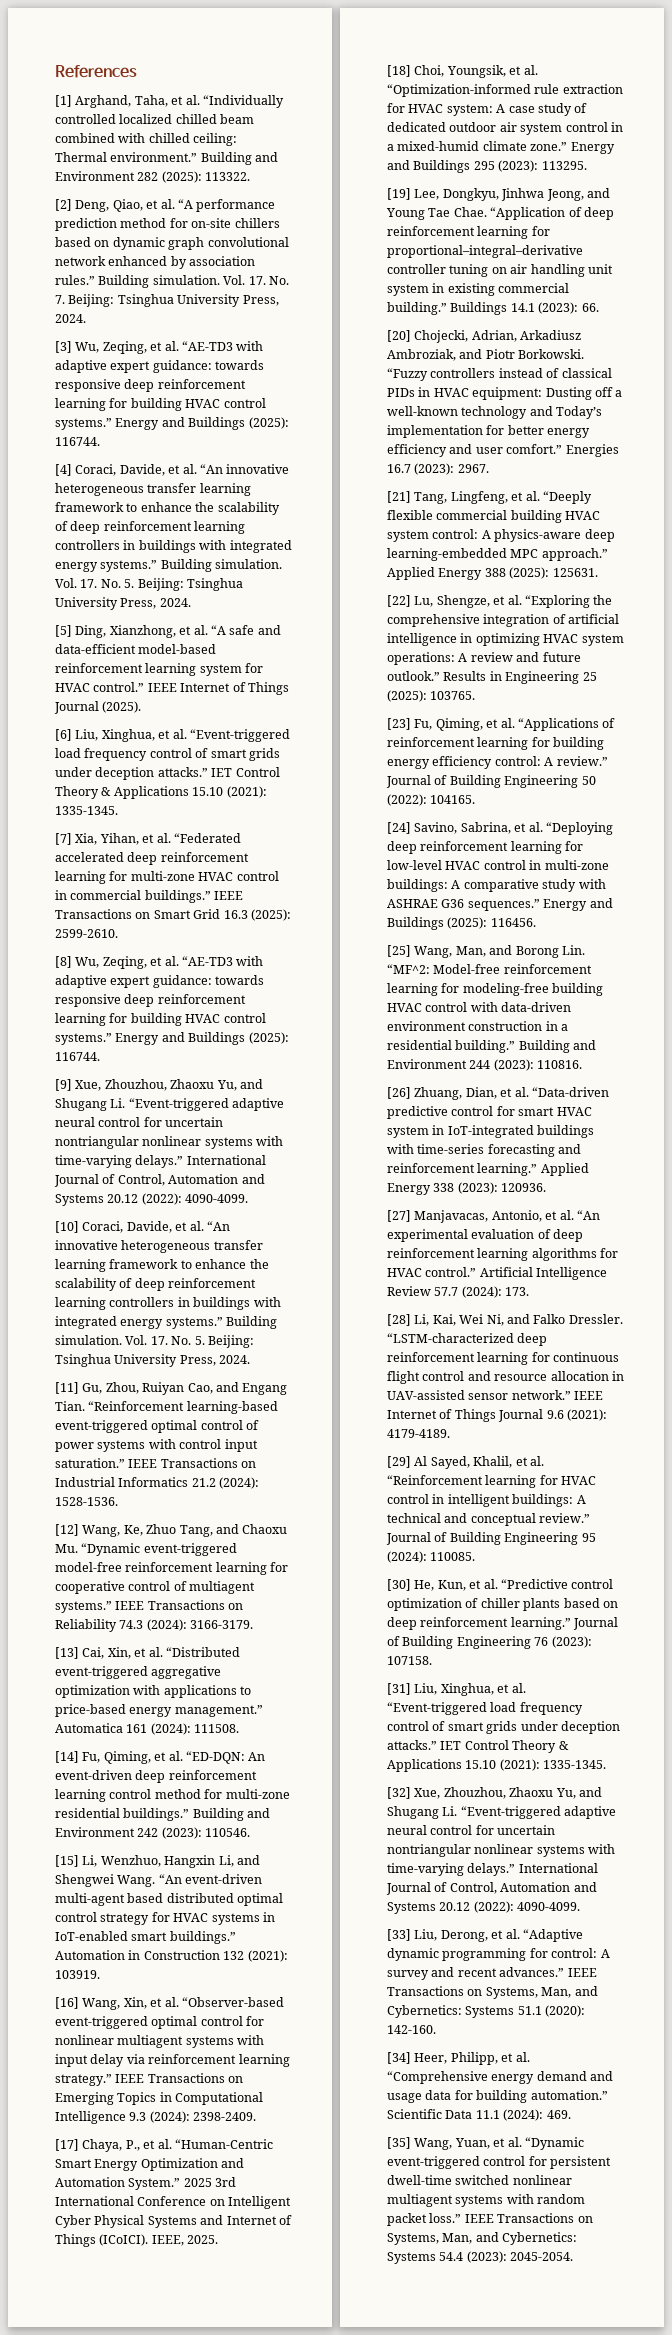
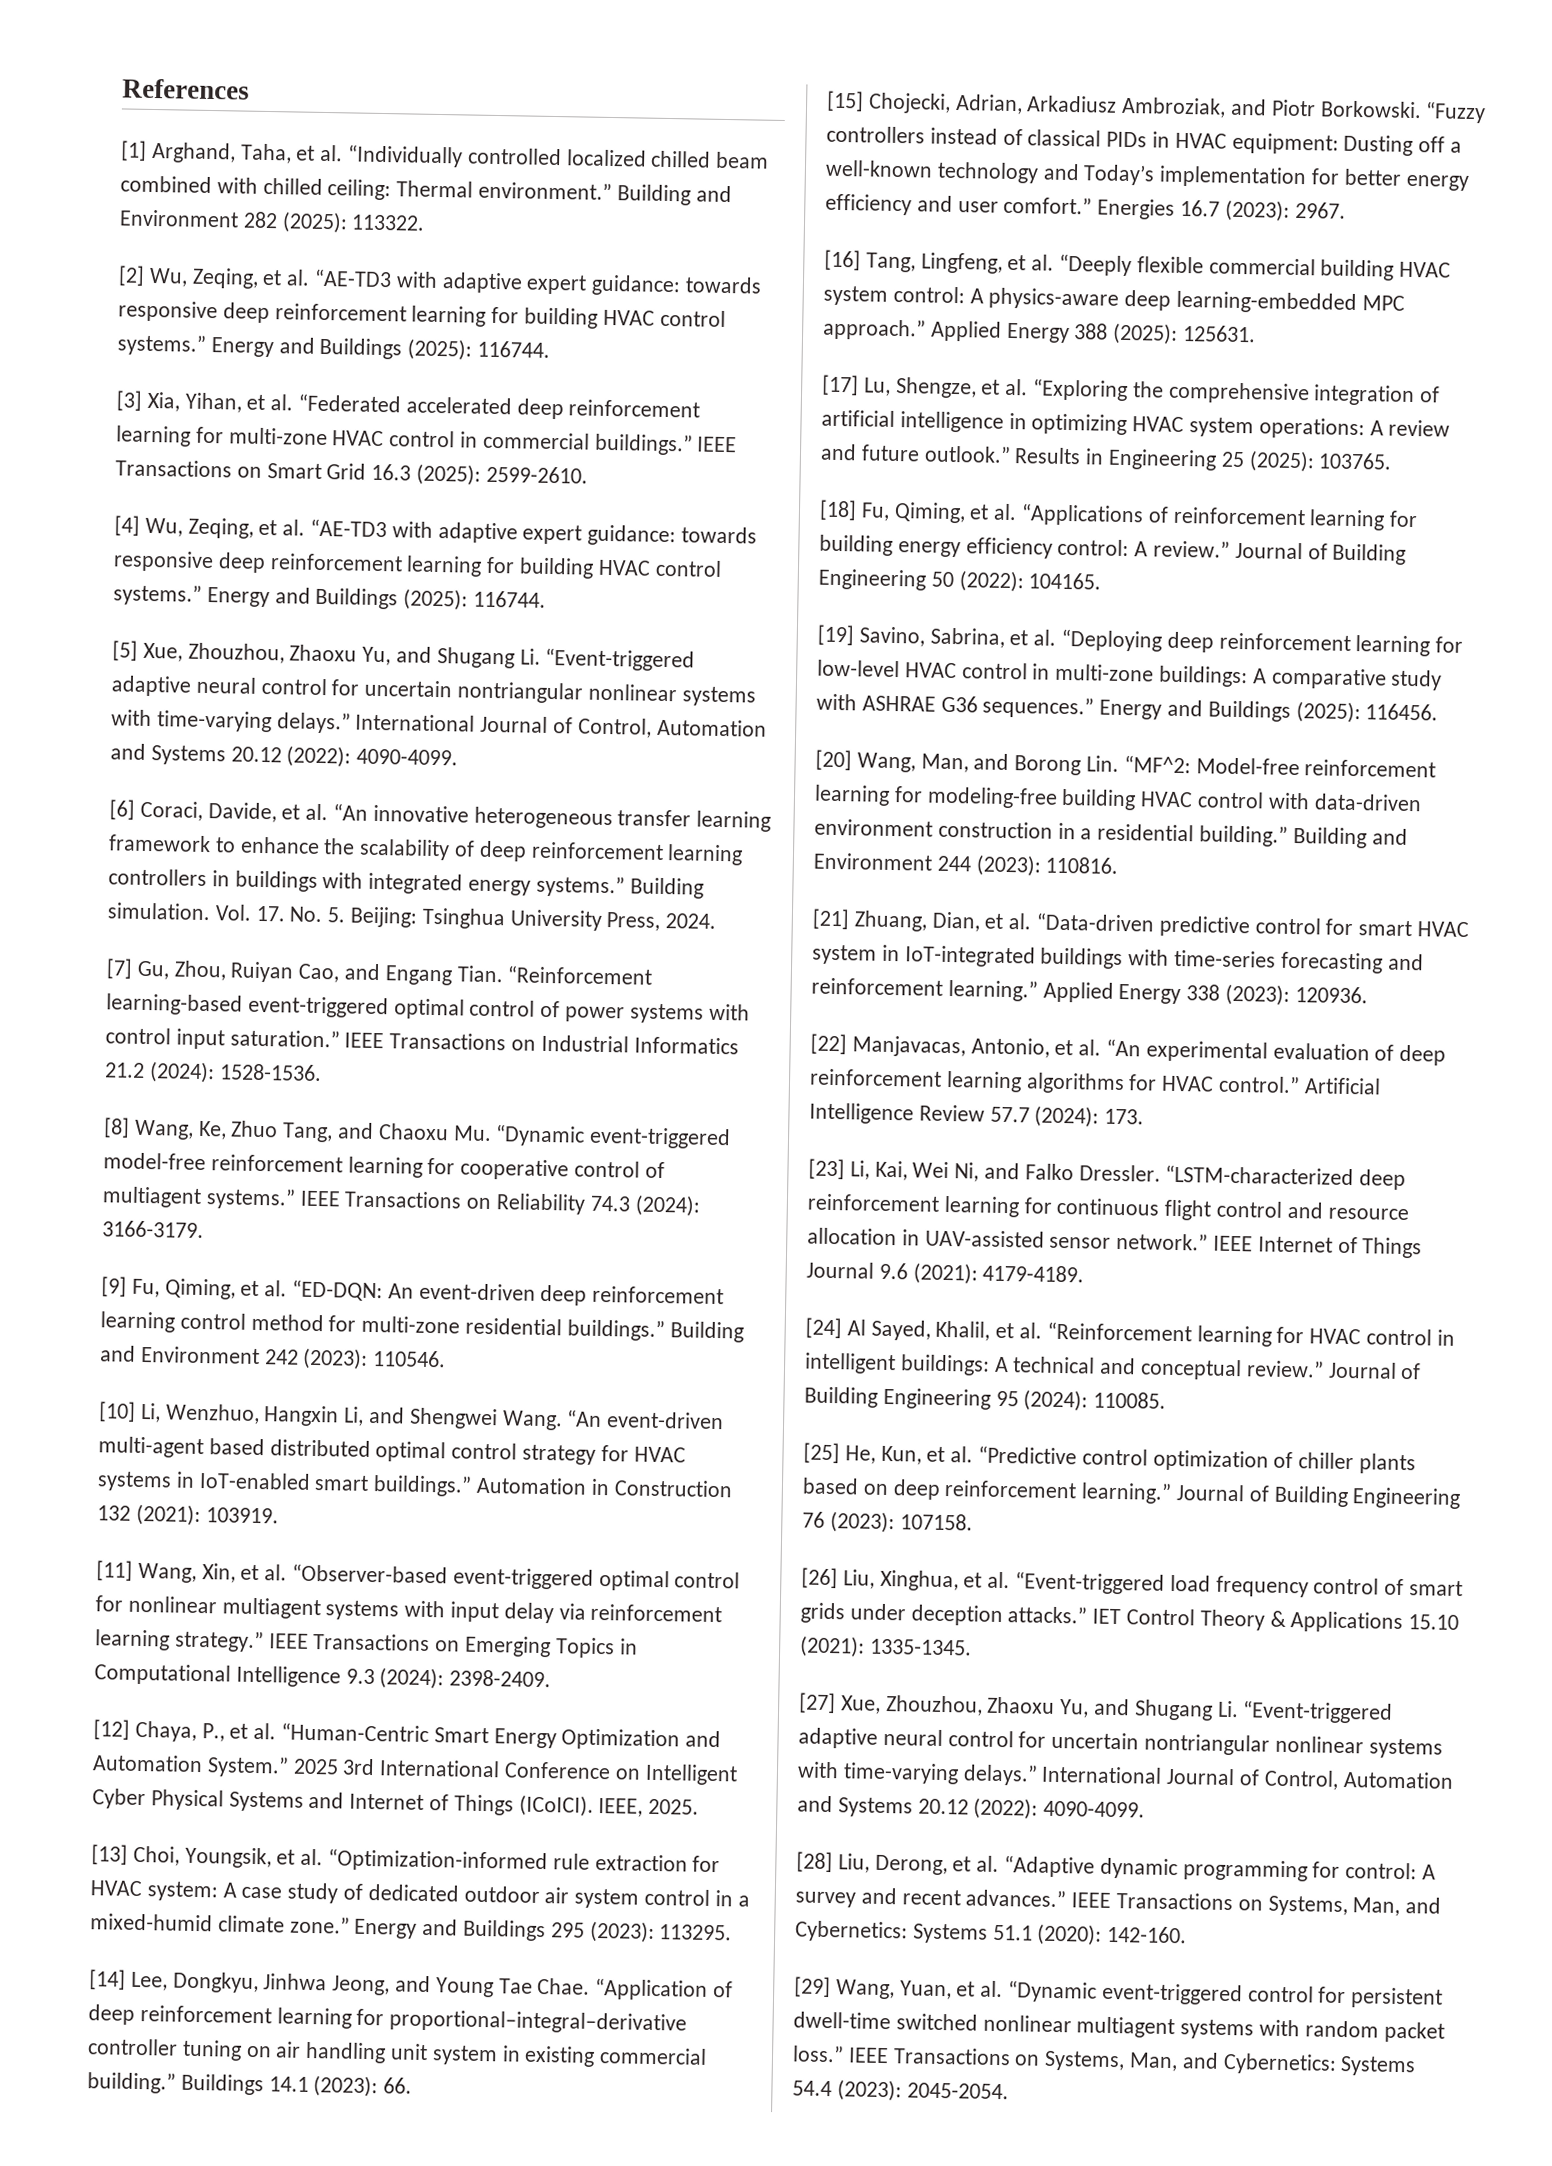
- [2] Deng, Qiao, et al. “A performance prediction method for on-site chillers based on dynamic graph convolutional network enhanced by association rules.” Building simulation. Vol. 17. No. 7. Beijing: Tsinghua University Press, 2024.
- [3] Wu, Zeqing, et al. “AE-TD3 with adaptive expert guidance: towards responsive deep reinforcement learning for building HVAC control systems.”
+ [2] Wu, Zeqing, et al. “AE-TD3 with adaptive expert guidance: towards responsive deep reinforcement learning for building HVAC control systems.”
- [4] Coraci, Davide, et al. “An innovative heterogeneous transfer learning framework to enhance the scalability of deep reinforcement learning controllers in buildings with integrated energy systems.”
+ [3] Xia, Yihan, et al. “Federated accelerated deep reinforcement learning for multi-zone HVAC control in commercial buildings.” IEEE Transactions on Smart Grid 16.3 (2025): 2599-2610.
+ [4] Wu, Zeqing, et al. “AE-TD3 with adaptive expert guidance: towards responsive deep reinforcement learning for building HVAC control systems.” Energy and Buildings (2025): 116744.
+ [5] Xue, Zhouzhou, Zhaoxu Yu, and Shugang Li. “Event-triggered adaptive neural control for uncertain nontriangular nonlinear systems with time-varying delays.” International Journal of Control, Automation and Systems 20.12 (2022): 4090-4099.
+ [6] Coraci, Davide, et al. “An innovative heterogeneous transfer learning framework to enhance the scalability of deep reinforcement learning controllers in buildings with integrated energy systems.”
- [5] Ding, Xianzhong, et al. “A safe and data-efficient model-based reinforcement learning system for HVAC control.” IEEE Internet of Things Journal (2025).
- [6] Liu, Xinghua, et al. “Event-triggered load frequency control of smart grids under deception attacks.” IET Control Theory & Applications 15.10 (2021): 1335-1345.
- [7] Xia, Yihan, et al. “Federated accelerated deep reinforcement learning for multi-zone HVAC control in commercial buildings.” IEEE Transactions on Smart Grid 16.3 (2025): 2599-2610.
- [8] Wu, Zeqing, et al. “AE-TD3 with adaptive expert guidance: towards responsive deep reinforcement learning for building HVAC control systems.” Energy and Buildings (2025): 116744.
- [9] Xue, Zhouzhou, Zhaoxu Yu, and Shugang Li. “Event-triggered adaptive neural control for uncertain nontriangular nonlinear systems with time-varying delays.” International Journal of Control, Automation and Systems 20.12 (2022): 4090-4099.
- [10] Coraci, Davide, et al. “An innovative heterogeneous transfer learning framework to enhance the scalability of deep reinforcement learning controllers in buildings with integrated energy systems.” Building simulation. Vol. 17. No. 5. Beijing: Tsinghua University Press, 2024.
- [11] Gu, Zhou, Ruiyan Cao, and Engang Tian.
+ [7] Gu, Zhou, Ruiyan Cao, and Engang Tian.
- [12] Wang, Ke, Zhuo Tang, and Chaoxu Mu. “Dynamic event-triggered model-free reinforcement learning for cooperative control of multiagent systems.”
+ [8] Wang, Ke, Zhuo Tang, and Chaoxu Mu. “Dynamic event-triggered model-free reinforcement learning for cooperative control of multiagent systems.”
- [13] Cai, Xin, et al. “Distributed event-triggered aggregative optimization with applications to price-based energy management.” Automatica 161 (2024): 111508.
- [14] Fu, Qiming, et al. “ED-DQN: An event-driven deep reinforcement learning control method for multi-zone residential buildings.”
+ [9] Fu, Qiming, et al. “ED-DQN: An event-driven deep reinforcement learning control method for multi-zone residential buildings.”
- [15] Li, Wenzhuo, Hangxin Li, and Shengwei Wang.
+ [10] Li, Wenzhuo, Hangxin Li, and Shengwei Wang.
- [16] Wang, Xin, et al. “Observer-based event-triggered optimal control for nonlinear multiagent systems with input delay via reinforcement learning strategy.”
+ [11] Wang, Xin, et al. “Observer-based event-triggered optimal control for nonlinear multiagent systems with input delay via reinforcement learning strategy.”
- [17] Chaya, P., et al. “Human-Centric Smart Energy Optimization and Automation System.”
+ [12] Chaya, P., et al. “Human-Centric Smart Energy Optimization and Automation System.”
- [18] Choi, Youngsik, et al. “Optimization-informed rule extraction for HVAC system: A case study of dedicated outdoor air system control in a mixed-humid climate zone.”
+ [13] Choi, Youngsik, et al. “Optimization-informed rule extraction for HVAC system: A case study of dedicated outdoor air system control in a mixed-humid climate zone.”
- [19] Lee, Dongkyu, Jinhwa Jeong, and Young Tae Chae.
+ [14] Lee, Dongkyu, Jinhwa Jeong, and Young Tae Chae.
- [20] Chojecki, Adrian, Arkadiusz Ambroziak, and Piotr Borkowski.
+ [15] Chojecki, Adrian, Arkadiusz Ambroziak, and Piotr Borkowski.
- [21] Tang, Lingfeng, et al. “Deeply flexible commercial building HVAC system control: A physics-aware deep learning-embedded MPC approach.”
+ [16] Tang, Lingfeng, et al. “Deeply flexible commercial building HVAC system control: A physics-aware deep learning-embedded MPC approach.”
- [22] Lu, Shengze, et al. “Exploring the comprehensive integration of artificial intelligence in optimizing HVAC system operations: A review and future outlook.”
+ [17] Lu, Shengze, et al. “Exploring the comprehensive integration of artificial intelligence in optimizing HVAC system operations: A review and future outlook.”
- [23] Fu, Qiming, et al. “Applications of reinforcement learning for building energy efficiency control: A review.”
+ [18] Fu, Qiming, et al. “Applications of reinforcement learning for building energy efficiency control: A review.”
- [24] Savino, Sabrina, et al. “Deploying deep reinforcement learning for low-level HVAC control in multi-zone buildings: A comparative study with ASHRAE G36 sequences.”
+ [19] Savino, Sabrina, et al. “Deploying deep reinforcement learning for low-level HVAC control in multi-zone buildings: A comparative study with ASHRAE G36 sequences.”
- [25] Wang, Man, and Borong Lin. “MF^2: Model-free reinforcement learning for modeling-free building HVAC control with data-driven environment construction in a residential building.”
+ [20] Wang, Man, and Borong Lin. “MF^2: Model-free reinforcement learning for modeling-free building HVAC control with data-driven environment construction in a residential building.”
- [26] Zhuang, Dian, et al. “Data-driven predictive control for smart HVAC system in IoT-integrated buildings with time-series forecasting and reinforcement learning.”
+ [21] Zhuang, Dian, et al. “Data-driven predictive control for smart HVAC system in IoT-integrated buildings with time-series forecasting and reinforcement learning.”
- [27] Manjavacas, Antonio, et al. “An experimental evaluation of deep reinforcement learning algorithms for HVAC control.”
+ [22] Manjavacas, Antonio, et al. “An experimental evaluation of deep reinforcement learning algorithms for HVAC control.”
- [28] Li, Kai, Wei Ni, and Falko Dressler.
+ [23] Li, Kai, Wei Ni, and Falko Dressler.
- [29] Al Sayed, Khalil, et al. “Reinforcement learning for HVAC control in intelligent buildings: A technical and conceptual review.”
+ [24] Al Sayed, Khalil, et al. “Reinforcement learning for HVAC control in intelligent buildings: A technical and conceptual review.”
- [30] He, Kun, et al. “Predictive control optimization of chiller plants based on deep reinforcement learning.”
+ [25] He, Kun, et al. “Predictive control optimization of chiller plants based on deep reinforcement learning.”
- [31] Liu, Xinghua, et al. “Event-triggered load frequency control of smart grids under deception attacks.”
+ [26] Liu, Xinghua, et al. “Event-triggered load frequency control of smart grids under deception attacks.”
- [32] Xue, Zhouzhou, Zhaoxu Yu, and Shugang Li. “Event-triggered adaptive neural control for uncertain nontriangular nonlinear systems with time-varying delays.”
+ [27] Xue, Zhouzhou, Zhaoxu Yu, and Shugang Li. “Event-triggered adaptive neural control for uncertain nontriangular nonlinear systems with time-varying delays.”
- [33] Liu, Derong, et al. “Adaptive dynamic programming for control: A survey and recent advances.”
+ [28] Liu, Derong, et al. “Adaptive dynamic programming for control: A survey and recent advances.”
- [34] Heer, Philipp, et al. “Comprehensive energy demand and usage data for building automation.” Scientific Data 11.1 (2024): 469.
- [35] Wang, Yuan, et al. “Dynamic event-triggered control for persistent dwell-time switched nonlinear multiagent systems with random packet loss.”
+ [29] Wang, Yuan, et al. “Dynamic event-triggered control for persistent dwell-time switched nonlinear multiagent systems with random packet loss.”

